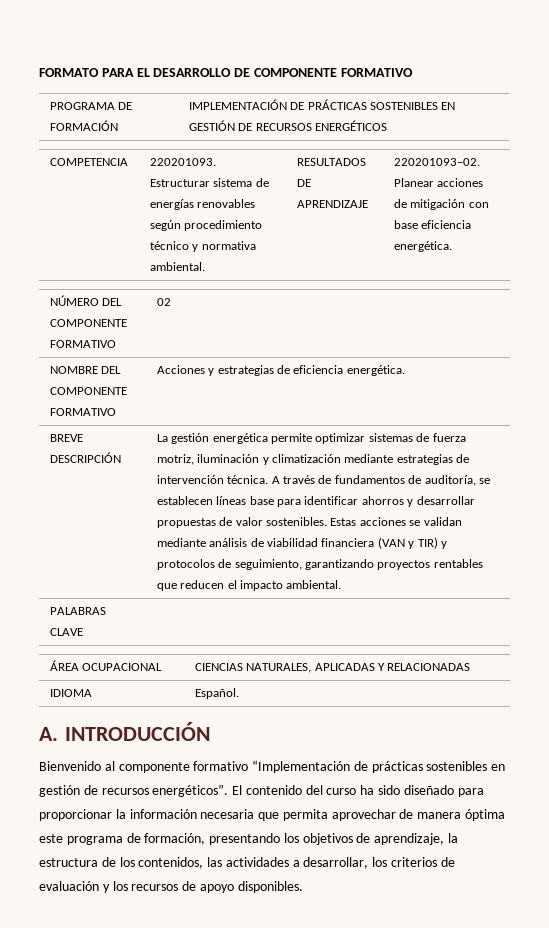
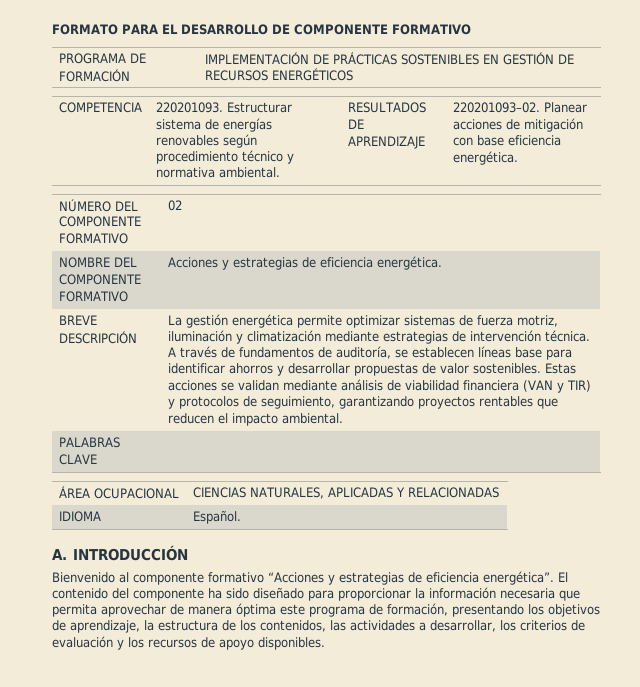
- Bienvenido al componente formativo “Implementación de prácticas sostenibles en gestión de recursos energéticos”.
+ Bienvenido al componente formativo “Acciones y estrategias de eficiencia energética”.
- El contenido del curso ha sido diseñado para proporcionar la información necesaria que permita aprovechar de manera óptima este programa de formación, presentando los objetivos de aprendizaje, la estructura de los contenidos, las actividades a desarrollar, los criterios de evaluación y los recursos de apoyo disponibles.
+ El contenido del componente ha sido diseñado para proporcionar la información necesaria que permita aprovechar de manera óptima este programa de formación, presentando los objetivos de aprendizaje, la estructura de los contenidos, las actividades a desarrollar, los criterios de evaluación y los recursos de apoyo disponibles.

